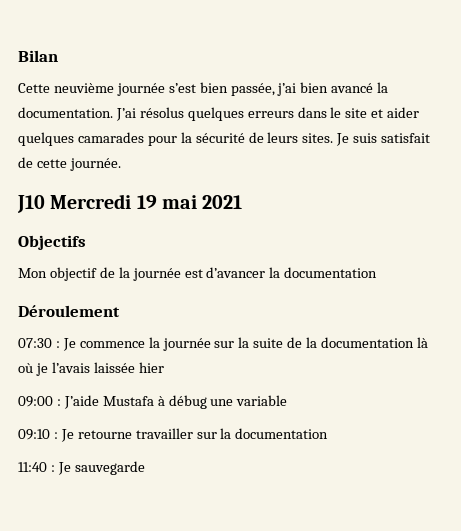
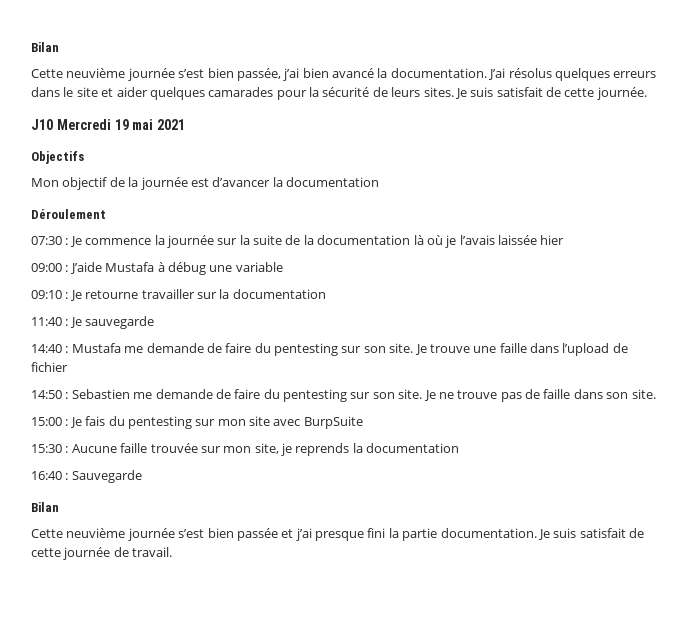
+ 14:40 : Mustafa me demande de faire du pentesting sur son site. Je trouve une faille dans l’upload de fichier
+ 14:50 : Sebastien me demande de faire du pentesting sur son site. Je ne trouve pas de faille dans son site.
+ 15:00 : Je fais du pentesting sur mon site avec BurpSuite
+ 15:30 : Aucune faille trouvée sur mon site, je reprends la documentation
+ 16:40 : Sauvegarde
+ Bilan
+ Cette neuvième journée s’est bien passée et j’ai presque fini la partie documentation. Je suis satisfait de cette journée de travail.

